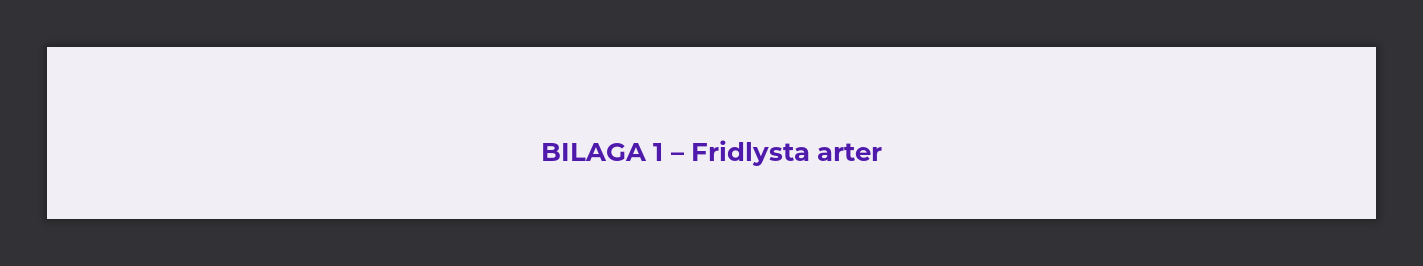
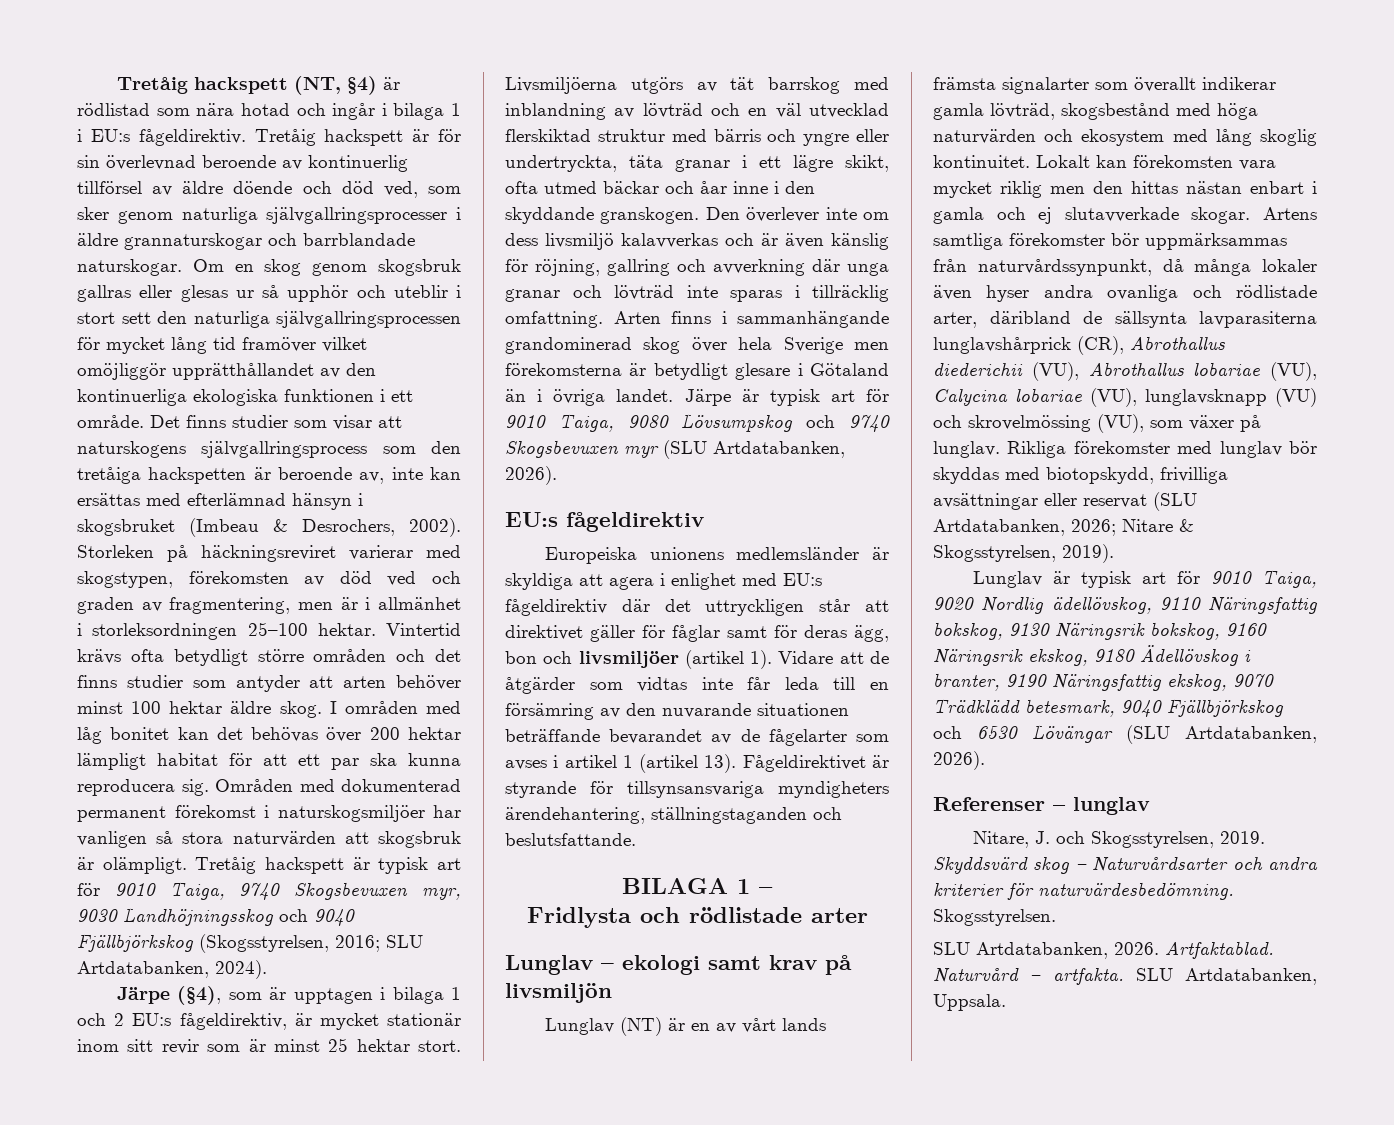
- BILAGA 1 – Fridlysta arter
+ Tretåig hackspett (NT, §4) är rödlistad som nära hotad och ingår i bilaga 1 i EU:s fågeldirektiv. Tretåig hackspett är för sin överlevnad beroende av kontinuerlig tillförsel av äldre döende och död ved, som sker genom naturliga självgallringsprocesser i äldre grannaturskogar och barrblandade naturskogar. Om en skog genom skogsbruk gallras eller glesas ur så upphör och uteblir i stort sett den naturliga självgallringsprocessen för mycket lång tid framöver vilket omöjliggör upprätthållandet av den kontinuerliga ekologiska funktionen i ett område. Det finns studier som visar att naturskogens självgallringsprocess som den tretåiga hackspetten är beroende av, inte kan ersättas med efterlämnad hänsyn i skogsbruket (Imbeau & Desrochers, 2002). Storleken på häckningsreviret varierar med skogstypen, förekomsten av död ved och graden av fragmentering, men är i allmänhet i storleksordningen 25–100 hektar. Vintertid krävs ofta betydligt större områden och det finns studier som antyder att arten behöver minst 100 hektar äldre skog. I områden med låg bonitet kan det behövas över 200 hektar lämpligt habitat för att ett par ska kunna reproducera sig. Områden med dokumenterad permanent förekomst i naturskogsmiljöer har vanligen så stora naturvärden att skogsbruk är olämpligt. Tretåig hackspett är typisk art för 9010 Taiga, 9740 Skogsbevuxen myr, 9030 Landhöjningsskog och 9040 Fjällbjörkskog (Skogsstyrelsen, 2016; SLU Artdatabanken, 2024).
+ Järpe (§4), som är upptagen i bilaga 1 och 2 EU:s fågeldirektiv, är mycket stationär inom sitt revir som är minst 25 hektar stort. Livsmiljöerna utgörs av tät barrskog med inblandning av lövträd och en väl utvecklad flerskiktad struktur med bärris och yngre eller undertryckta, täta granar i ett lägre skikt, ofta utmed bäckar och åar inne i den skyddande granskogen. Den överlever inte om dess livsmiljö kalavverkas och är även känslig för röjning, gallring och avverkning där unga granar och lövträd inte sparas i tillräcklig omfattning. Arten finns i sammanhängande grandominerad skog över hela Sverige men förekomsterna är betydligt glesare i Götaland än i övriga landet. Järpe är typisk art för 9010 Taiga, 9080 Lövsumpskog och 9740 Skogsbevuxen myr (SLU Artdatabanken, 2026).
+ EU:s fågeldirektiv
+ Europeiska unionens medlemsländer är skyldiga att agera i enlighet med EU:s fågeldirektiv där det uttryckligen står att direktivet gäller för fåglar samt för deras ägg, bon och livsmiljöer (artikel 1). Vidare att de åtgärder som vidtas inte får leda till en försämring av den nuvarande situationen beträffande bevarandet av de fågelarter som avses i artikel 1 (artikel 13). Fågeldirektivet är styrande för tillsynsansvariga myndigheters ärendehantering, ställningstaganden och beslutsfattande.
+ BILAGA 1 –
+ Fridlysta och rödlistade arter
+ Lunglav – ekologi samt krav på livsmiljön
+ Lunglav (NT) är en av vårt lands främsta signalarter som överallt indikerar gamla lövträd, skogsbestånd med höga naturvärden och ekosystem med lång skoglig kontinuitet. Lokalt kan förekomsten vara mycket riklig men den hittas nästan enbart i gamla och ej slutavverkade skogar. Artens samtliga förekomster bör uppmärksammas från naturvårdssynpunkt, då många lokaler även hyser andra ovanliga och rödlistade arter, däribland de sällsynta lavparasiterna lunglavshårprick (CR), Abrothallus diederichii (VU), Abrothallus lobariae (VU), Calycina lobariae (VU), lunglavsknapp (VU) och skrovelmössing (VU), som växer på lunglav. Rikliga förekomster med lunglav bör skyddas med biotopskydd, frivilliga avsättningar eller reservat (SLU Artdatabanken, 2026; Nitare & Skogsstyrelsen, 2019).
+ Lunglav är typisk art för 9010 Taiga, 9020 Nordlig ädellövskog, 9110 Näringsfattig bokskog, 9130 Näringsrik bokskog, 9160 Näringsrik ekskog, 9180 Ädellövskog i branter, 9190 Näringsfattig ekskog, 9070 Trädklädd betesmark, 9040 Fjällbjörkskog och 6530 Lövängar (SLU Artdatabanken, 2026).
+ Referenser – lunglav
+ Nitare, J. och Skogsstyrelsen, 2019. Skyddsvärd skog – Naturvårdsarter och andra kriterier för naturvärdesbedömning. Skogsstyrelsen.
+ SLU Artdatabanken, 2026. Artfaktablad. Naturvård – artfakta. SLU Artdatabanken, Uppsala.

